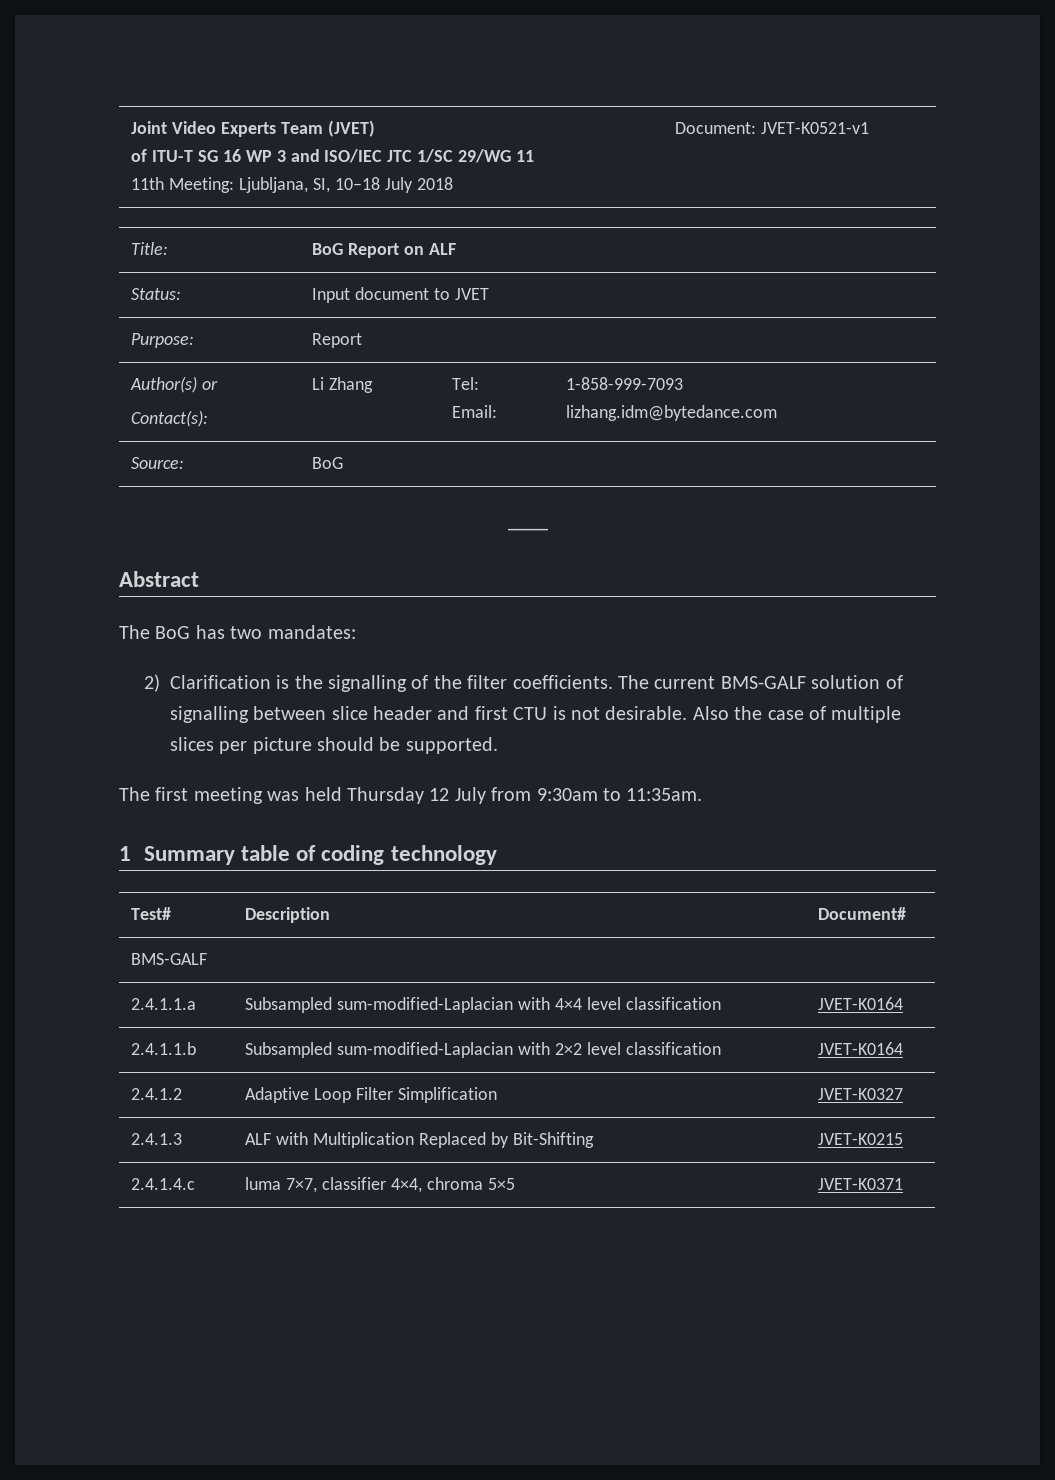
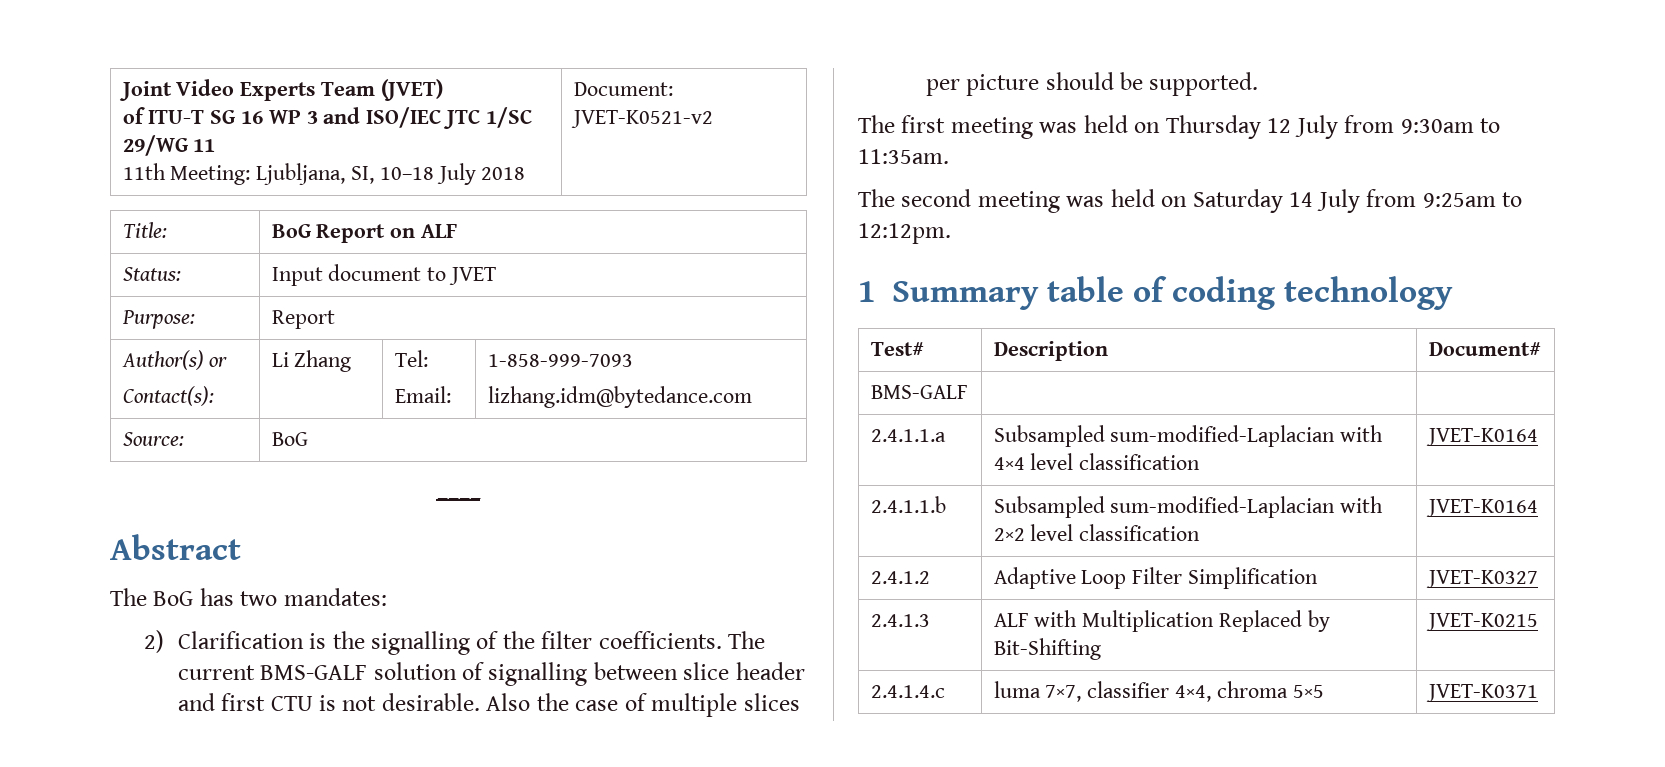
  Joint Video Experts Team (JVET)
  of ITU-T SG 16 WP 3 and ISO/IEC JTC 1/SC 29/WG 11
- 11th Meeting: Ljubljana, SI, 10–18 July 2018 | Document: JVET-K0521-v1
+ 11th Meeting: Ljubljana, SI, 10–18 July 2018 | Document: JVET-K0521-v2
- The first meeting was held Thursday 12 July from 9:30am to 11:35am.
+ The first meeting was held on Thursday 12 July from 9:30am to 11:35am.
+ The second meeting was held on Saturday 14 July from 9:25am to 12:12pm.

